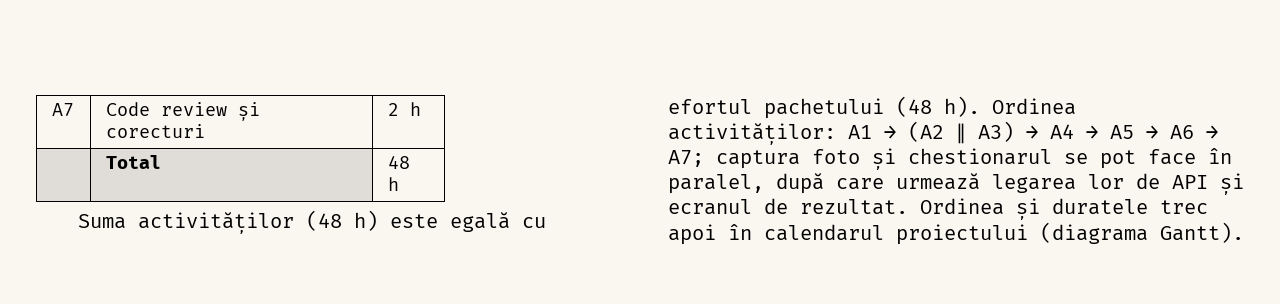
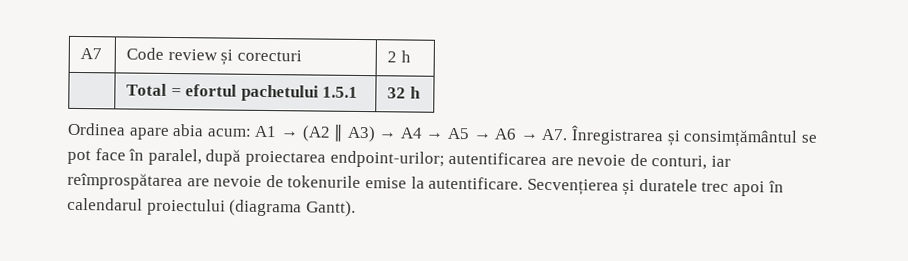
- | Total | 48 h
- Suma activităților (48 h) este egală cu efortul pachetului (48 h). Ordinea activităților: A1 → (A2 ∥ A3) → A4 → A5 → A6 → A7; captura foto și chestionarul se pot face în paralel, după care urmează legarea lor de API și ecranul de rezultat. Ordinea și duratele trec apoi în calendarul proiectului (diagrama Gantt).
+ | Total = efortul pachetului 1.5.1 | 32 h
+ Ordinea apare abia acum: A1 → (A2 ∥ A3) → A4 → A5 → A6 → A7. Înregistrarea și consimțământul se pot face în paralel, după proiectarea endpoint-urilor; autentificarea are nevoie de conturi, iar reîmprospătarea are nevoie de tokenurile emise la autentificare. Secvențierea și duratele trec apoi în calendarul proiectului (diagrama Gantt).

